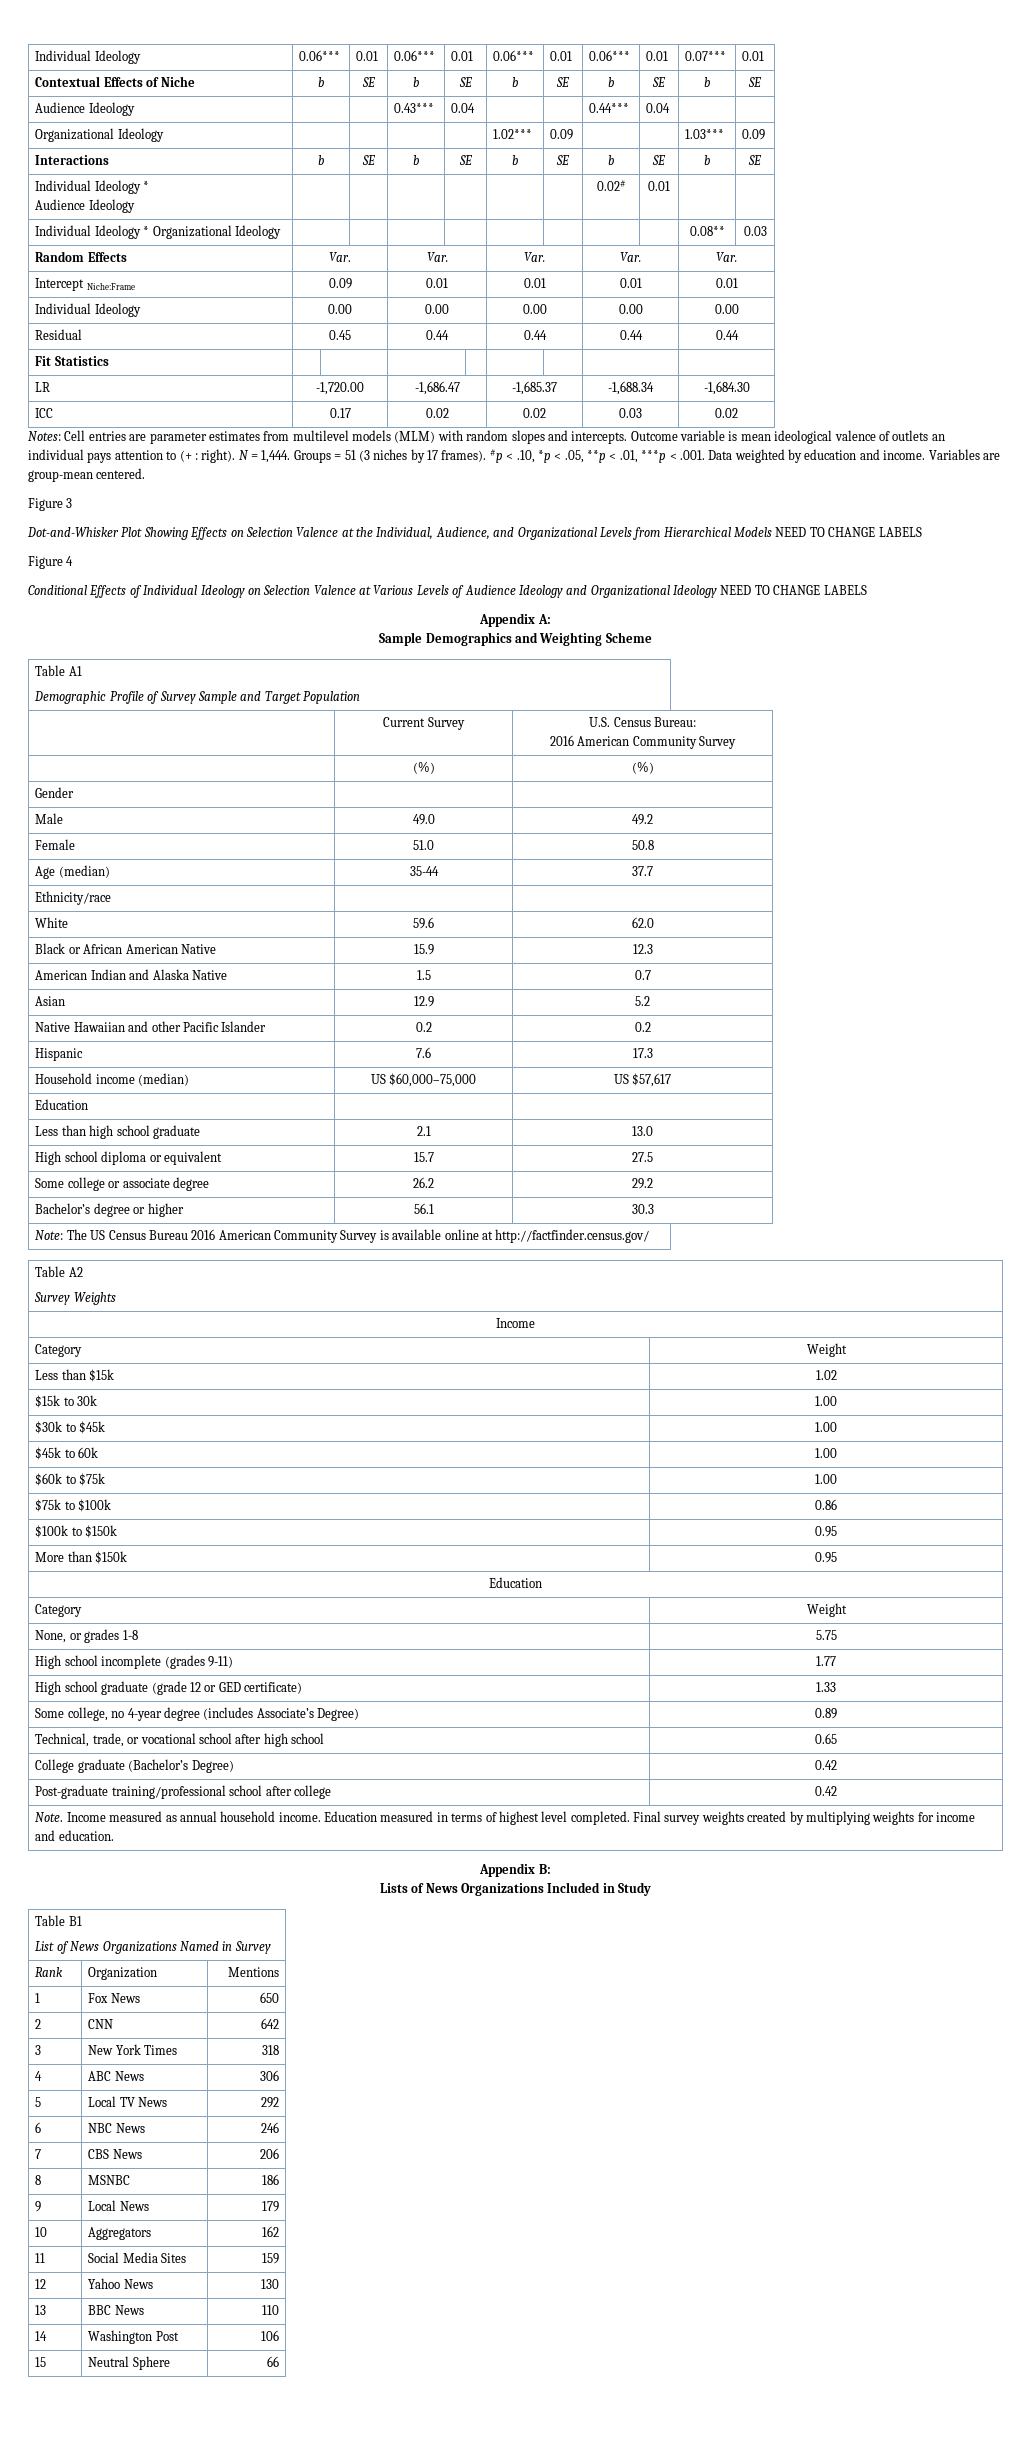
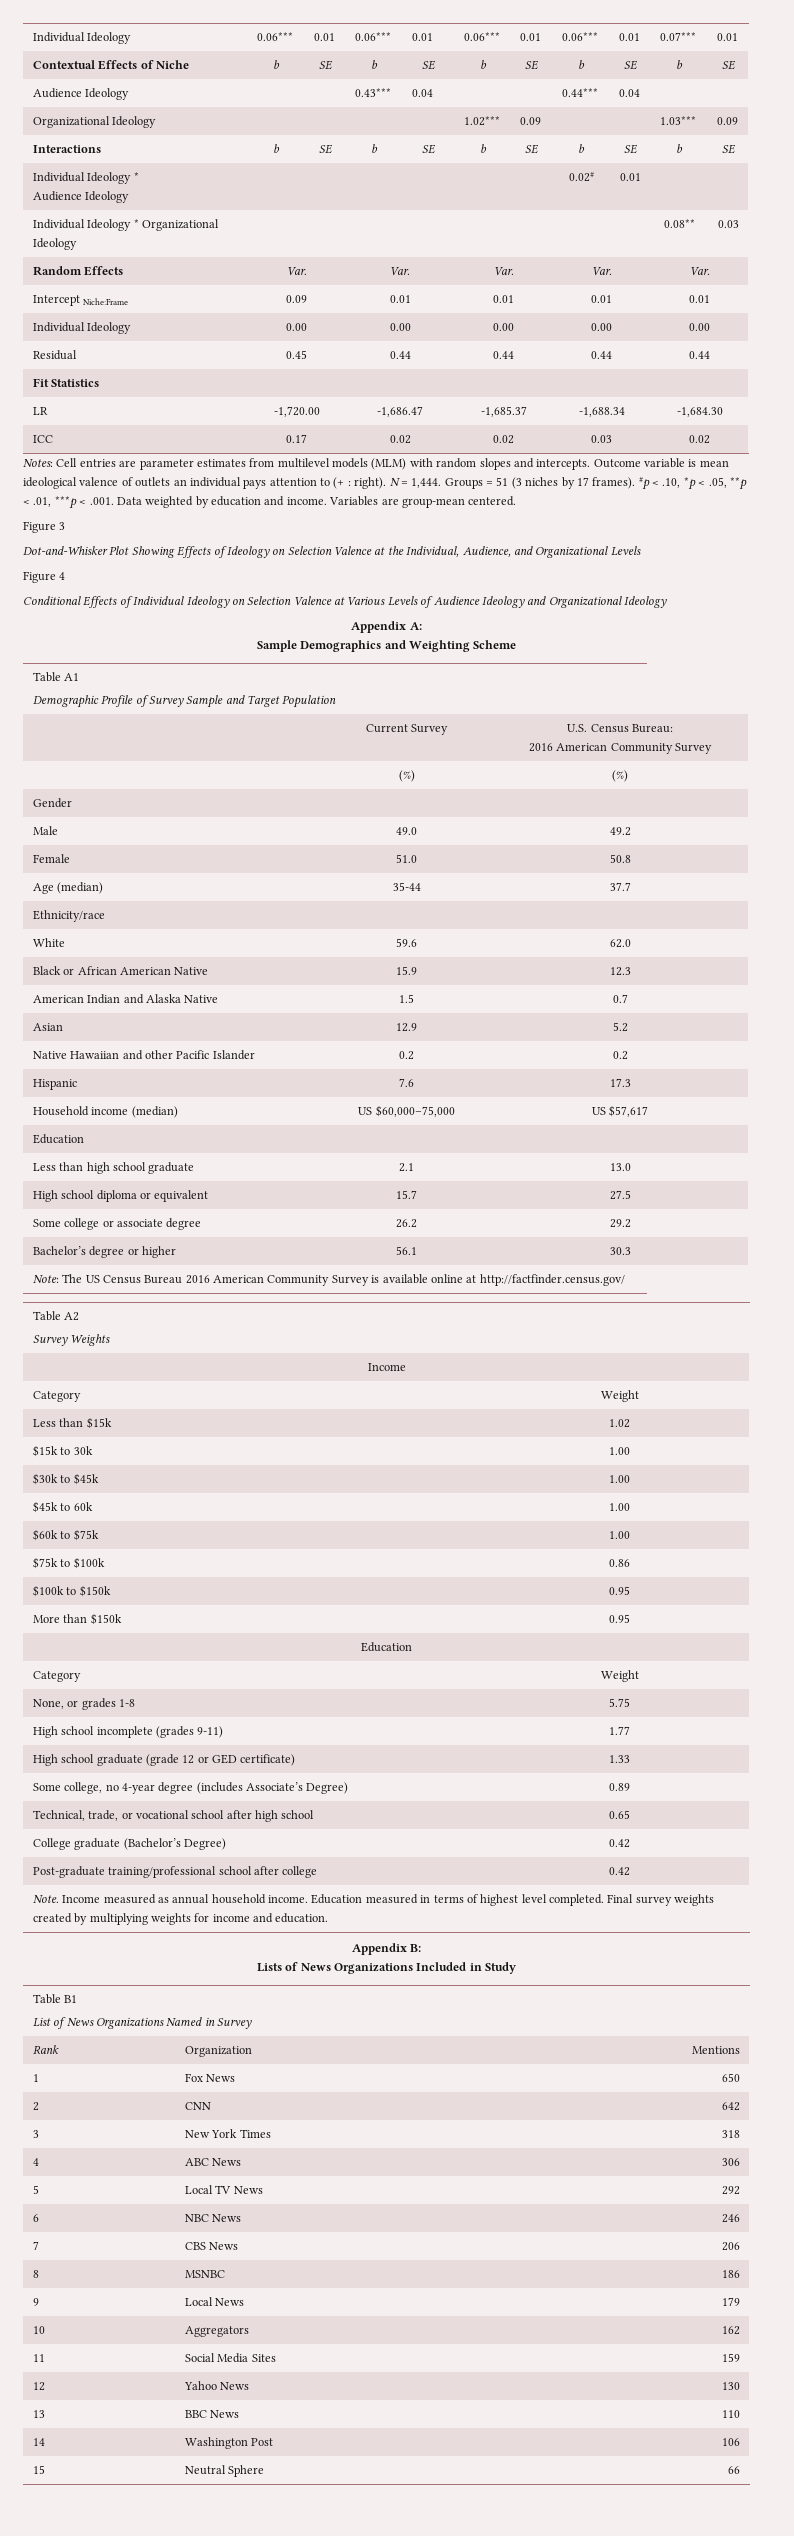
- Dot-and-Whisker Plot Showing Effects on Selection Valence at the Individual, Audience, and Organizational Levels from Hierarchical Models NEED TO CHANGE LABELS
+ Dot-and-Whisker Plot Showing Effects of Ideology on Selection Valence at the Individual, Audience, and Organizational Levels
- Conditional Effects of Individual Ideology on Selection Valence at Various Levels of Audience Ideology and Organizational Ideology NEED TO CHANGE LABELS
+ Conditional Effects of Individual Ideology on Selection Valence at Various Levels of Audience Ideology and Organizational Ideology

